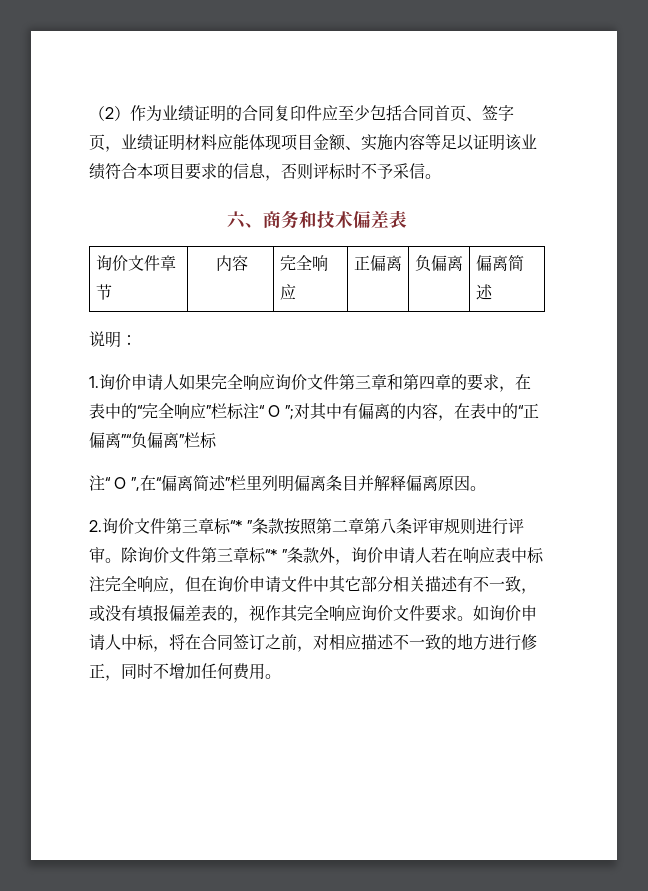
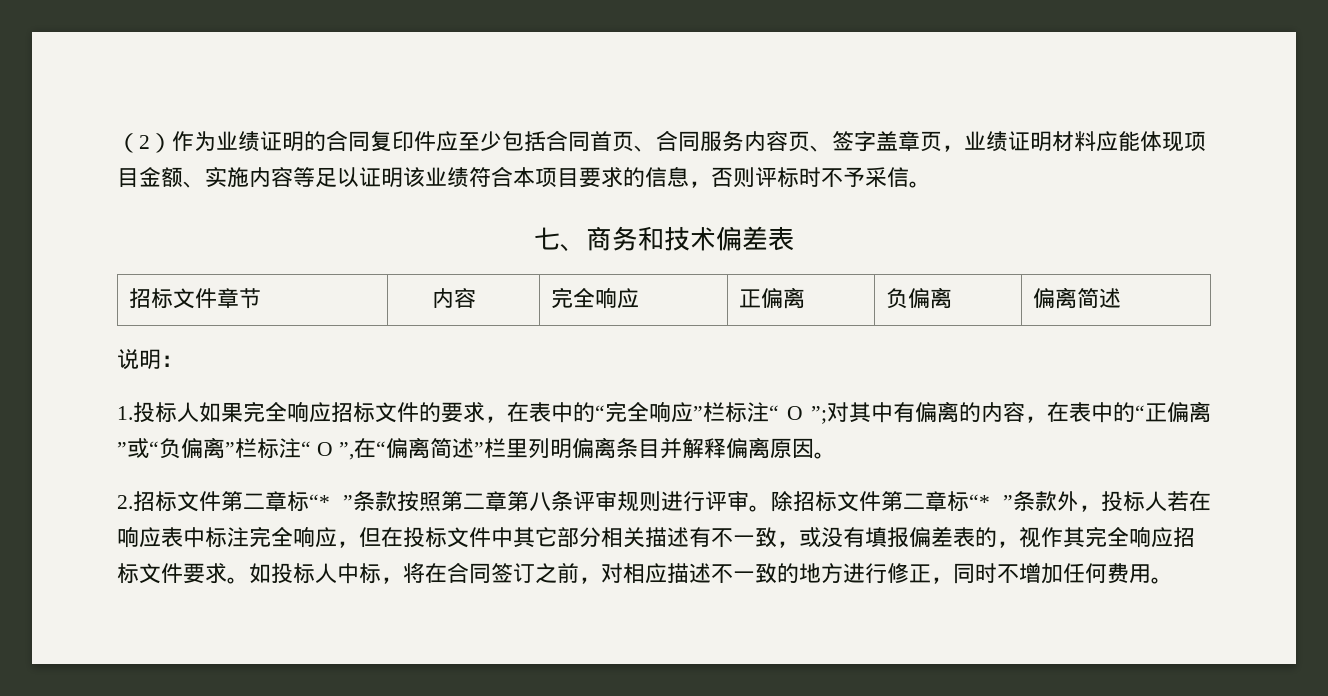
- （2）作为业绩证明的合同复印件应至少包括合同首页、签字页，业绩证明材料应能体现项目金额、实施内容等足以证明该业绩符合本项目要求的信息，否则评标时不予采信。
+ （2）作为业绩证明的合同复印件应至少包括合同首页、合同服务内容页、签字盖章页，业绩证明材料应能体现项目金额、实施内容等足以证明该业绩符合本项目要求的信息，否则评标时不予采信。
- 六、商务和技术偏差表
+ 七、商务和技术偏差表
- 询价文件章节 | 内容 | 完全响应 | 正偏离 | 负偏离 | 偏离简述
+ 招标文件章节 | 内容 | 完全响应 | 正偏离 | 负偏离 | 偏离简述
- 1.询价申请人如果完全响应询价文件第三章和第四章的要求，在表中的“完全响应”栏标注“ Ο ”;对其中有偏离的内容，在表中的“正偏离”“负偏离”栏标
- 注“ Ο ”,在“偏离简述”栏里列明偏离条目并解释偏离原因。
+ 1.投标人如果完全响应招标文件的要求，在表中的“完全响应”栏标注“ Ο ”;对其中有偏离的内容，在表中的“正偏离”或“负偏离”栏标注“ Ο ”,在“偏离简述”栏里列明偏离条目并解释偏离原因。
- 2.询价文件第三章标“* ”条款按照第二章第八条评审规则进行评审。
+ 2.招标文件第二章标“* ”条款按照第二章第八条评审规则进行评审。
- 除询价文件第三章标“* ”条款外，询价申请人若在响应表中标注完全响应，但在询价申请文件中其它部分相关描述有不一致，或没有填报偏差表的，视作其完全响应询价文件要求。
+ 除招标文件第二章标“* ”条款外，投标人若在响应表中标注完全响应，但在投标文件中其它部分相关描述有不一致，或没有填报偏差表的，视作其完全响应招标文件要求。
- 如询价申请人中标，将在合同签订之前，对相应描述不一致的地方进行修正，同时不增加任何费用。
+ 如投标人中标，将在合同签订之前，对相应描述不一致的地方进行修正，同时不增加任何费用。

